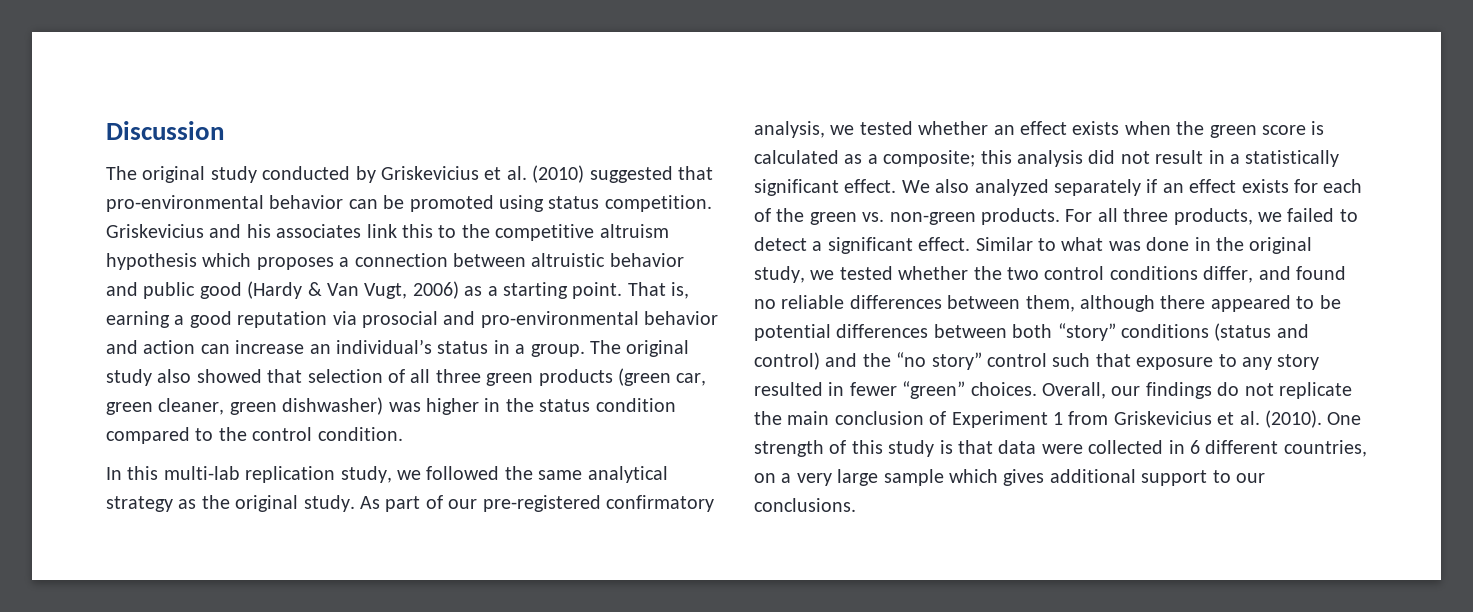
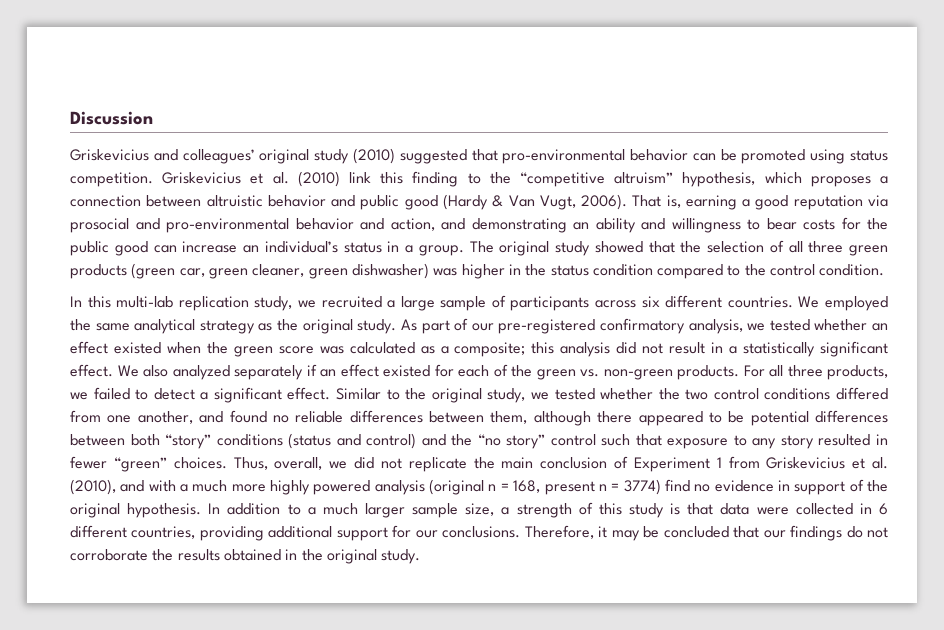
- The original study conducted by Griskevicius et al. (2010) suggested that pro-environmental behavior can be promoted using status competition.
+ Griskevicius and colleagues’ original study (2010) suggested that pro-environmental behavior can be promoted using status competition.
- Griskevicius and his associates link this to the competitive altruism hypothesis which proposes a connection between altruistic behavior and public good (Hardy & Van Vugt, 2006) as a starting point.
+ Griskevicius et al. (2010) link this finding to the “competitive altruism” hypothesis, which proposes a connection between altruistic behavior and public good (Hardy & Van Vugt, 2006).
- That is, earning a good reputation via prosocial and pro-environmental behavior and action can increase an individual’s status in a group.
+ That is, earning a good reputation via prosocial and pro-environmental behavior and action, and demonstrating an ability and willingness to bear costs for the public good can increase an individual’s status in a group.
- The original study also showed that selection of all three green products (green car, green cleaner, green dishwasher) was higher in the status condition compared to the control condition.
+ The original study showed that the selection of all three green products (green car, green cleaner, green dishwasher) was higher in the status condition compared to the control condition.
- In this multi-lab replication study, we followed the same analytical strategy as the original study.
+ In this multi-lab replication study, we recruited a large sample of participants across six different countries. We employed the same analytical strategy as the original study.
- As part of our pre-registered confirmatory analysis, we tested whether an effect exists when the green score is calculated as a composite; this analysis did not result in a statistically significant effect.
+ As part of our pre-registered confirmatory analysis, we tested whether an effect existed when the green score was calculated as a composite; this analysis did not result in a statistically significant effect.
- We also analyzed separately if an effect exists for each of the green vs. non-green products.
+ We also analyzed separately if an effect existed for each of the green vs. non-green products.
- Similar to what was done in the original study, we tested whether the two control conditions differ, and found no reliable differences between them, although there appeared to be potential differences between both “story” conditions (status and control) and the “no story” control such that exposure to any story resulted in fewer “green” choices.
+ Similar to the original study, we tested whether the two control conditions differed from one another, and found no reliable differences between them, although there appeared to be potential differences between both “story” conditions (status and control) and the “no story” control such that exposure to any story resulted in fewer “green” choices.
- Overall, our findings do not replicate the main conclusion of Experiment 1 from Griskevicius et al. (2010). One strength of this study is that data were collected in 6 different countries, on a very large sample which gives additional support to our conclusions.
+ Thus, overall, we did not replicate the main conclusion of Experiment 1 from Griskevicius et al. (2010), and with a much more highly powered analysis (original n = 168, present n = 3774) find no evidence in support of the original hypothesis. In addition to a much larger sample size, a strength of this study is that data were collected in 6 different countries, providing additional support for our conclusions.
+ Therefore, it may be concluded that our findings do not corroborate the results obtained in the original study.

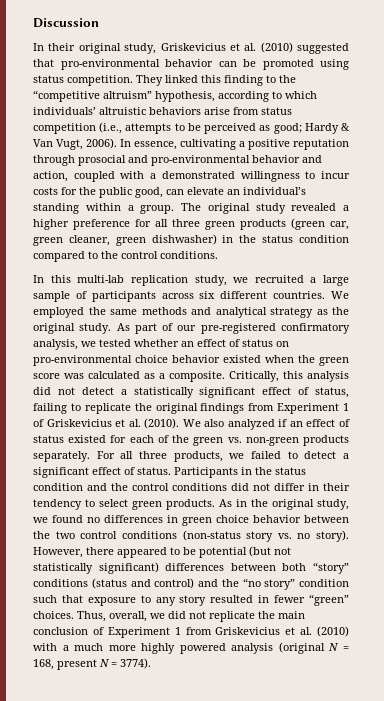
- Griskevicius and colleagues’ original study (2010) suggested that pro-environmental behavior can be promoted using status competition.
+ In their original study, Griskevicius et al. (2010) suggested that pro-environmental behavior can be promoted using status competition.
- Griskevicius et al. (2010) link this finding to the “competitive altruism” hypothesis, which proposes a connection between altruistic behavior and public good (Hardy & Van Vugt, 2006). That is, earning a good reputation via prosocial and pro-environmental behavior and action, and demonstrating an ability and willingness to bear costs for the public good can increase an individual’s status in a group.
+ They linked this finding to the “competitive altruism” hypothesis, according to which individuals’ altruistic behaviors arise from status competition (i.e., attempts to be perceived as good; Hardy & Van Vugt, 2006). In essence, cultivating a positive reputation through prosocial and pro-environmental behavior and action, coupled with a demonstrated willingness to incur costs for the public good, can elevate an individual’s standing within a group.
- The original study showed that the selection of all three green products (green car, green cleaner, green dishwasher) was higher in the status condition compared to the control condition.
+ The original study revealed a higher preference for all three green products (green car, green cleaner, green dishwasher) in the status condition compared to the control conditions.
- We employed the same analytical strategy as the original study.
+ We employed the same methods and analytical strategy as the original study.
- As part of our pre-registered confirmatory analysis, we tested whether an effect existed when the green score was calculated as a composite; this analysis did not result in a statistically significant effect.
+ As part of our pre-registered confirmatory analysis, we tested whether an effect of status on pro-environmental choice behavior existed when the green score was calculated as a composite. Critically, this analysis did not detect a statistically significant effect of status, failing to replicate the original findings from Experiment 1 of Griskevicius et al. (2010).
- We also analyzed separately if an effect existed for each of the green vs. non-green products.
+ We also analyzed if an effect of status existed for each of the green vs. non-green products separately.
- For all three products, we failed to detect a significant effect. Similar to the original study, we tested whether the two control conditions differed from one another, and found no reliable differences between them, although there appeared to be potential differences between both “story” conditions (status and control) and the “no story” control such that exposure to any story resulted in fewer “green” choices.
+ For all three products, we failed to detect a significant effect of status. Participants in the status condition and the control conditions did not differ in their tendency to select green products. As in the original study, we found no differences in green choice behavior between the two control conditions (non-status story vs. no story). However, there appeared to be potential (but not statistically significant) differences between both “story” conditions (status and control) and the “no story” condition such that exposure to any story resulted in fewer “green” choices.
- Thus, overall, we did not replicate the main conclusion of Experiment 1 from Griskevicius et al. (2010), and with a much more highly powered analysis (original n = 168, present n = 3774) find no evidence in support of the original hypothesis. In addition to a much larger sample size, a strength of this study is that data were collected in 6 different countries, providing additional support for our conclusions. Therefore, it may be concluded that our findings do not corroborate the results obtained in the original study.
+ Thus, overall, we did not replicate the main conclusion of Experiment 1 from Griskevicius et al. (2010) with a much more highly powered analysis (original N = 168, present N = 3774).

